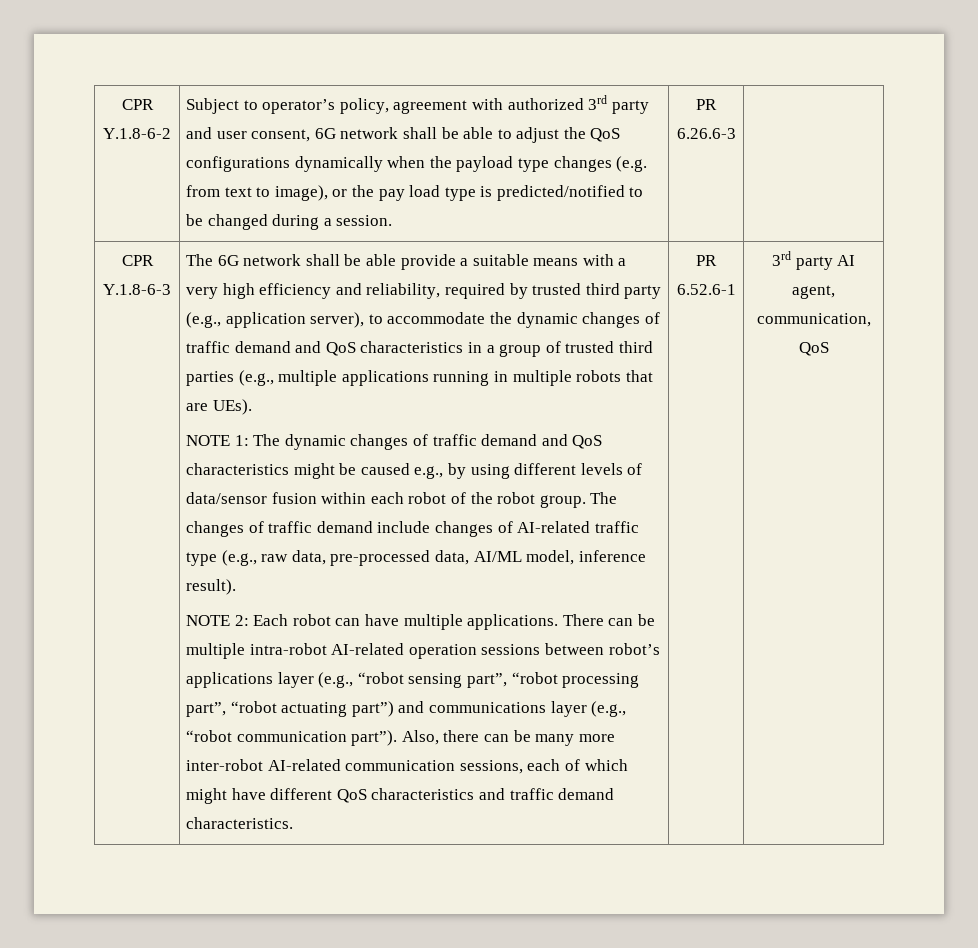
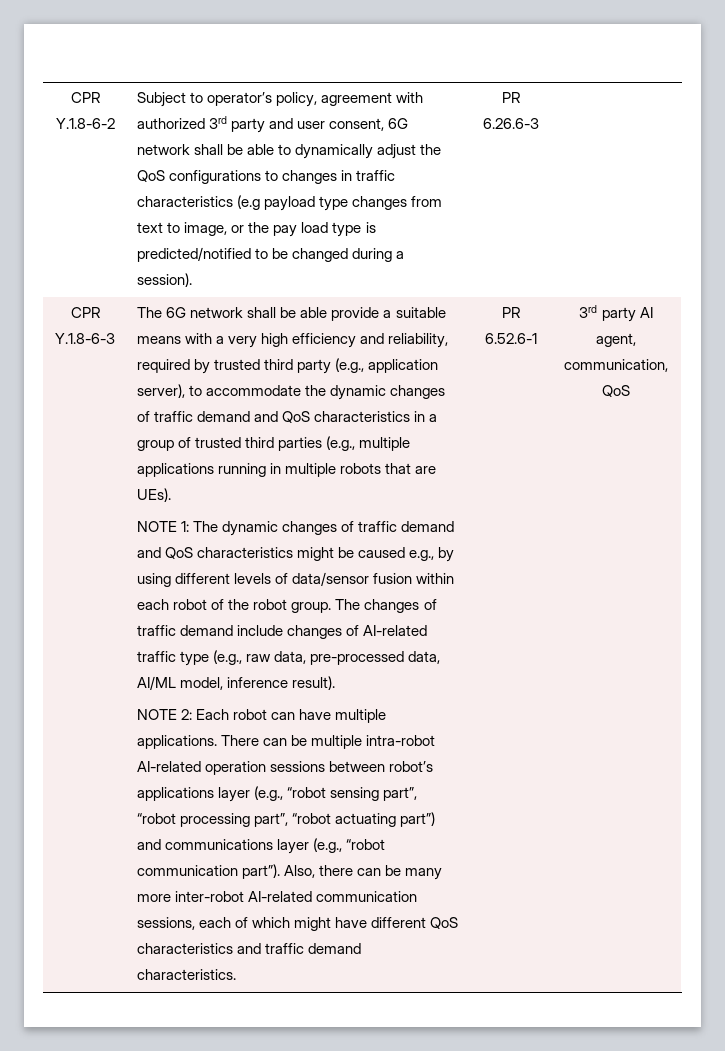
- Subject to operator’s policy, agreement with authorized 3rd party and user consent, 6G network shall be able to adjust the QoS configurations dynamically when the payload type changes (e.g. from text to image), or the pay load type is predicted/notified to be changed during a session.
+ Subject to operator’s policy, agreement with authorized 3rd party and user consent, 6G network shall be able to dynamically adjust the QoS configurations to changes in traffic characteristics (e.g payload type changes from text to image, or the pay load type is predicted/notified to be changed during a session).

